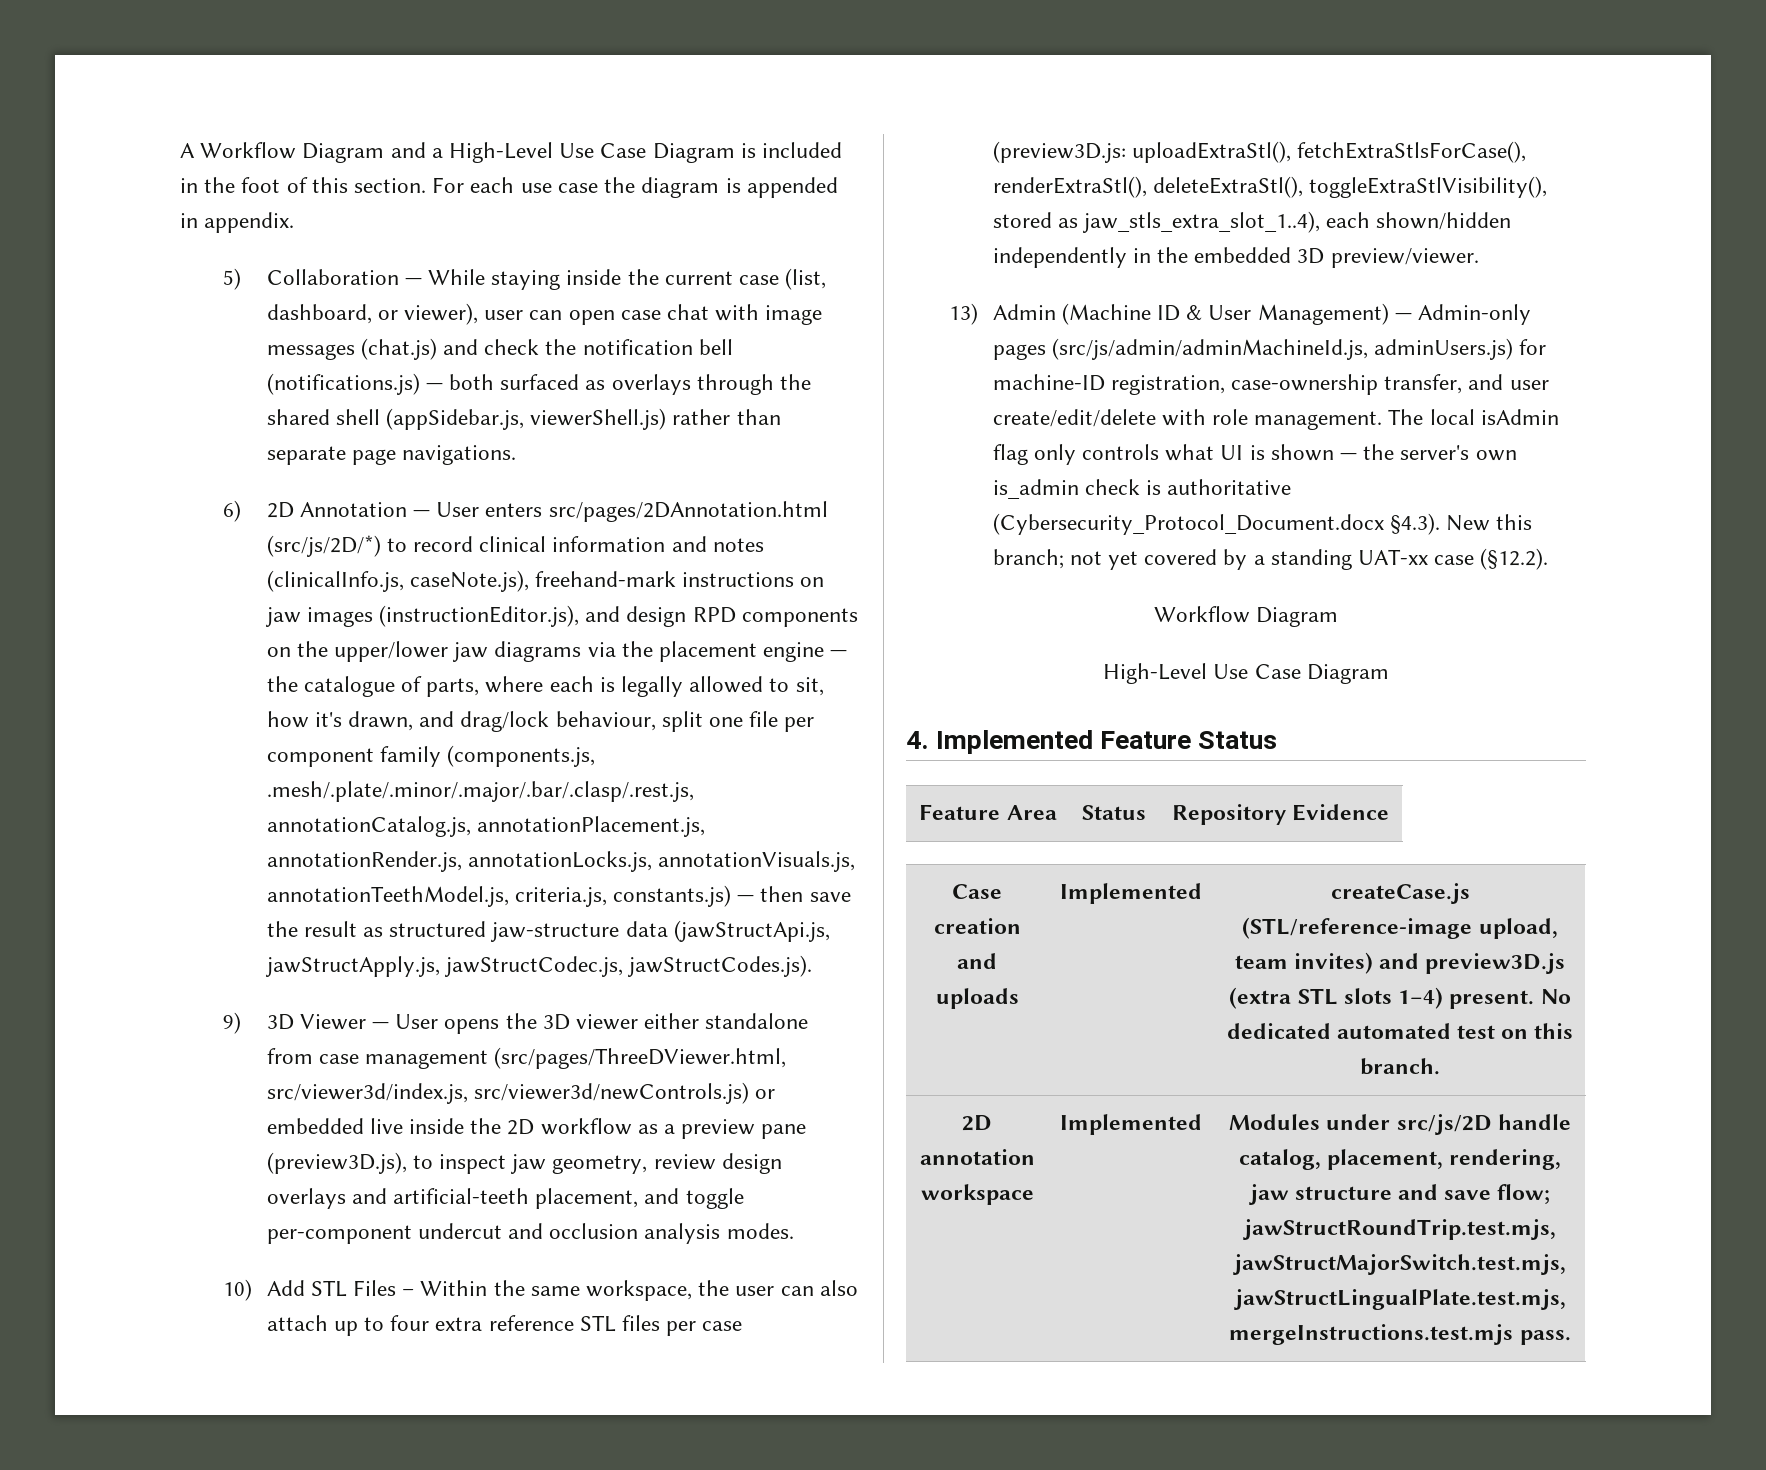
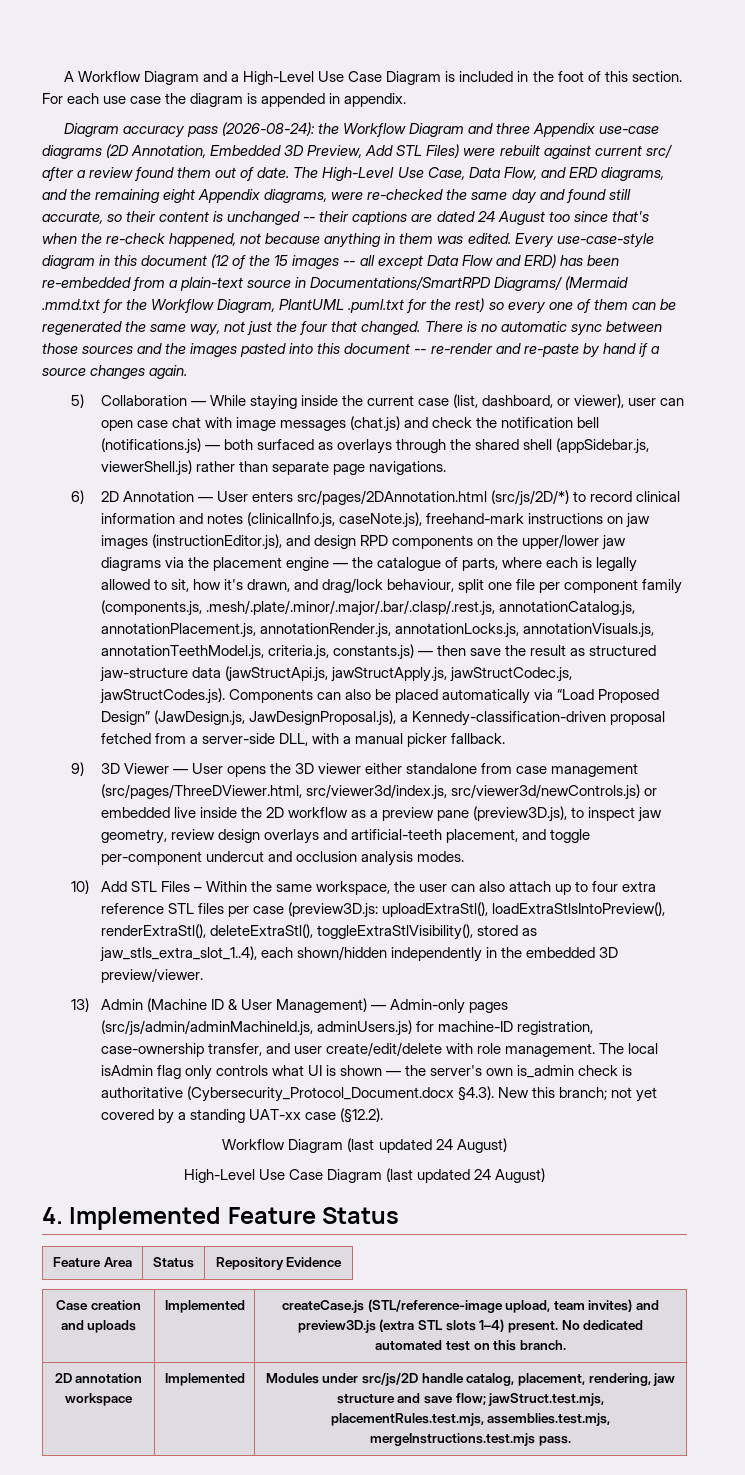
+ Diagram accuracy pass (2026-08-24): the Workflow Diagram and three Appendix use-case diagrams (2D Annotation, Embedded 3D Preview, Add STL Files) were rebuilt against current src/ after a review found them out of date. The High-Level Use Case, Data Flow, and ERD diagrams, and the remaining eight Appendix diagrams, were re-checked the same day and found still accurate, so their content is unchanged -- their captions are dated 24 August too since that's when the re-check happened, not because anything in them was edited. Every use-case-style diagram in this document (12 of the 15 images -- all except Data Flow and ERD) has been re-embedded from a plain-text source in Documentations/SmartRPD Diagrams/ (Mermaid .mmd.txt for the Workflow Diagram, PlantUML .puml.txt for the rest) so every one of them can be regenerated the same way, not just the four that changed. There is no automatic sync between those sources and the images pasted into this document -- re-render and re-paste by hand if a source changes again.
- 6) 2D Annotation — User enters src/pages/2DAnnotation.html (src/js/2D/*) to record clinical information and notes (clinicalInfo.js, caseNote.js), freehand-mark instructions on jaw images (instructionEditor.js), and design RPD components on the upper/lower jaw diagrams via the placement engine — the catalogue of parts, where each is legally allowed to sit, how it's drawn, and drag/lock behaviour, split one file per component family (components.js, .mesh/.plate/.minor/.major/.bar/.clasp/.rest.js, annotationCatalog.js, annotationPlacement.js, annotationRender.js, annotationLocks.js, annotationVisuals.js, annotationTeethModel.js, criteria.js, constants.js) — then save the result as structured jaw-structure data (jawStructApi.js, jawStructApply.js, jawStructCodec.js, jawStructCodes.js).
+ 6) 2D Annotation — User enters src/pages/2DAnnotation.html (src/js/2D/*) to record clinical information and notes (clinicalInfo.js, caseNote.js), freehand-mark instructions on jaw images (instructionEditor.js), and design RPD components on the upper/lower jaw diagrams via the placement engine — the catalogue of parts, where each is legally allowed to sit, how it's drawn, and drag/lock behaviour, split one file per component family (components.js, .mesh/.plate/.minor/.major/.bar/.clasp/.rest.js, annotationCatalog.js, annotationPlacement.js, annotationRender.js, annotationLocks.js, annotationVisuals.js, annotationTeethModel.js, criteria.js, constants.js) — then save the result as structured jaw-structure data (jawStructApi.js, jawStructApply.js, jawStructCodec.js, jawStructCodes.js). Components can also be placed automatically via “Load Proposed Design” (JawDesign.js, JawDesignProposal.js), a Kennedy-classification-driven proposal fetched from a server-side DLL, with a manual picker fallback.
- 10) Add STL Files – Within the same workspace, the user can also attach up to four extra reference STL files per case (preview3D.js: uploadExtraStl(), fetchExtraStlsForCase(), renderExtraStl(), deleteExtraStl(), toggleExtraStlVisibility(), stored as jaw_stls_extra_slot_1..4), each shown/hidden independently in the embedded 3D preview/viewer.
+ 10) Add STL Files – Within the same workspace, the user can also attach up to four extra reference STL files per case (preview3D.js: uploadExtraStl(), loadExtraStlsIntoPreview(), renderExtraStl(), deleteExtraStl(), toggleExtraStlVisibility(), stored as jaw_stls_extra_slot_1..4), each shown/hidden independently in the embedded 3D preview/viewer.
  The local isAdmin flag only controls what UI is shown — the server's own is_admin check is authoritative (Cybersecurity_Protocol_Document.docx §4.3). New this branch; not yet covered by a standing UAT-xx case (§12.2).
- Workflow Diagram
- High-Level Use Case Diagram
+ Workflow Diagram (last updated 24 August)
+ High-Level Use Case Diagram (last updated 24 August)
- 2D annotation workspace | Implemented | Modules under src/js/2D handle catalog, placement, rendering, jaw structure and save flow; jawStructRoundTrip.test.mjs, jawStructMajorSwitch.test.mjs, jawStructLingualPlate.test.mjs, mergeInstructions.test.mjs pass.
+ 2D annotation workspace | Implemented | Modules under src/js/2D handle catalog, placement, rendering, jaw structure and save flow; jawStruct.test.mjs, placementRules.test.mjs, assemblies.test.mjs, mergeInstructions.test.mjs pass.

